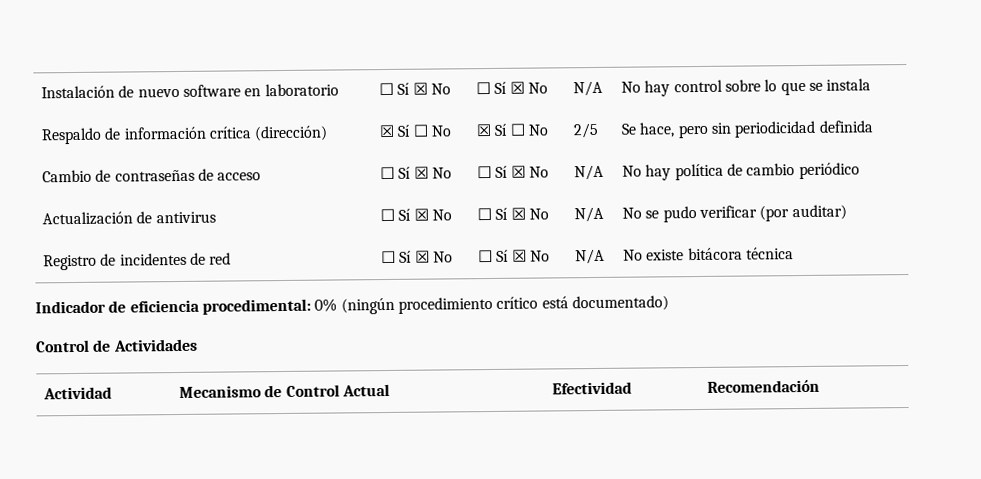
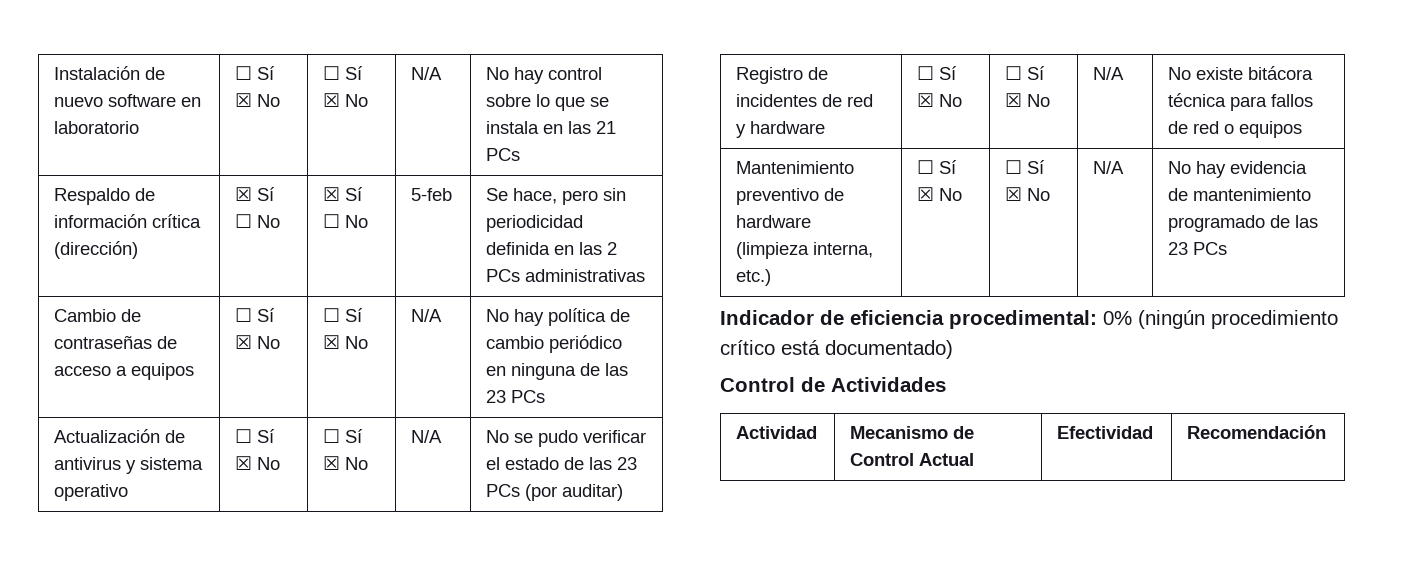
- Instalación de nuevo software en laboratorio | ☐ Sí ☒ No | ☐ Sí ☒ No | N/A | No hay control sobre lo que se instala
+ Instalación de nuevo software en laboratorio | ☐ Sí ☒ No | ☐ Sí ☒ No | N/A | No hay control sobre lo que se instala en las 21 PCs
- Respaldo de información crítica (dirección) | ☒ Sí ☐ No | ☒ Sí ☐ No | 2/5 | Se hace, pero sin periodicidad definida
+ Respaldo de información crítica (dirección) | ☒ Sí ☐ No | ☒ Sí ☐ No | 5-feb | Se hace, pero sin periodicidad definida en las 2 PCs administrativas
- Cambio de contraseñas de acceso | ☐ Sí ☒ No | ☐ Sí ☒ No | N/A | No hay política de cambio periódico
+ Cambio de contraseñas de acceso a equipos | ☐ Sí ☒ No | ☐ Sí ☒ No | N/A | No hay política de cambio periódico en ninguna de las 23 PCs
- Actualización de antivirus | ☐ Sí ☒ No | ☐ Sí ☒ No | N/A | No se pudo verificar (por auditar)
+ Actualización de antivirus y sistema operativo | ☐ Sí ☒ No | ☐ Sí ☒ No | N/A | No se pudo verificar el estado de las 23 PCs (por auditar)
- Registro de incidentes de red | ☐ Sí ☒ No | ☐ Sí ☒ No | N/A | No existe bitácora técnica
+ Registro de incidentes de red y hardware | ☐ Sí ☒ No | ☐ Sí ☒ No | N/A | No existe bitácora técnica para fallos de red o equipos
+ Mantenimiento preventivo de hardware (limpieza interna, etc.) | ☐ Sí ☒ No | ☐ Sí ☒ No | N/A | No hay evidencia de mantenimiento programado de las 23 PCs

